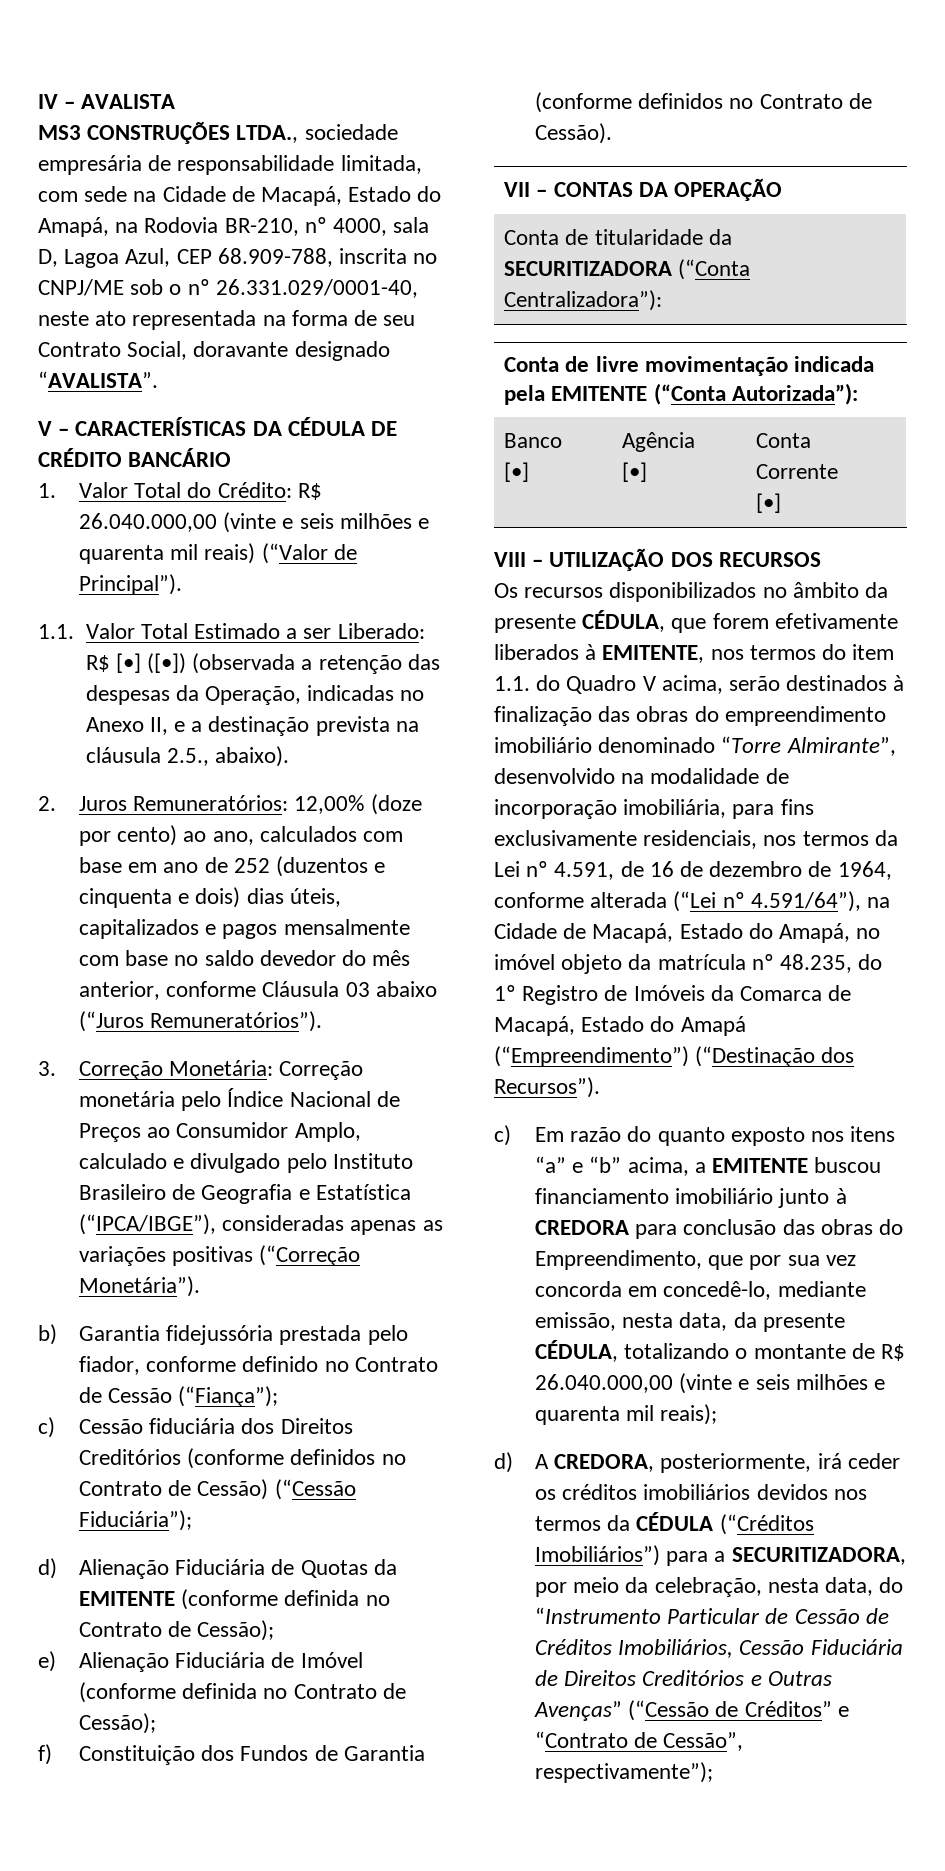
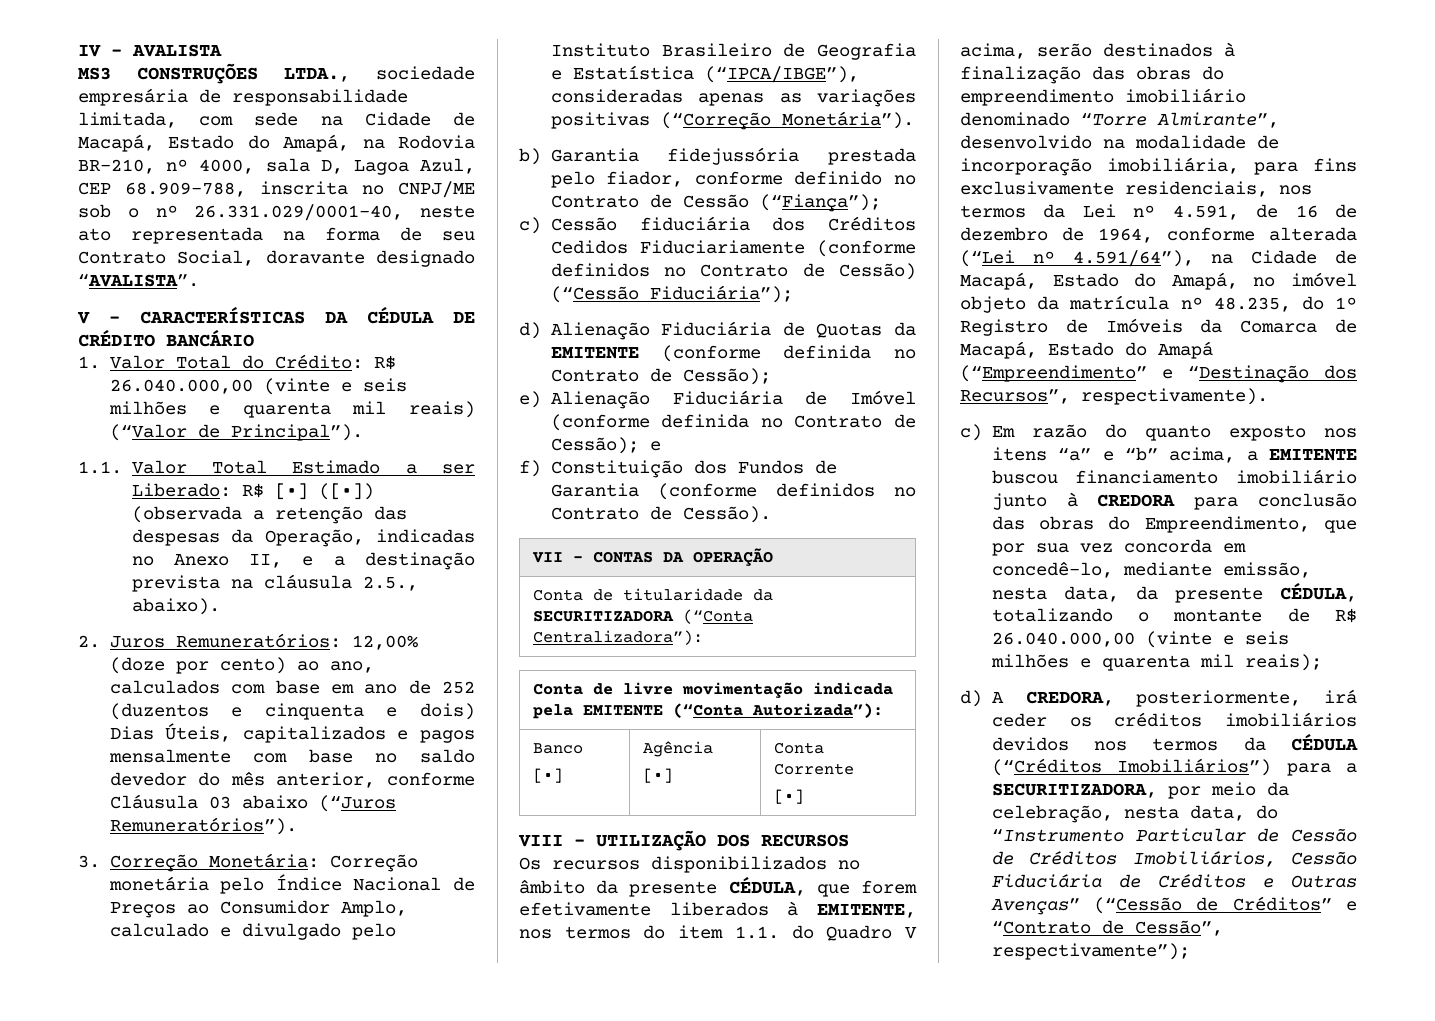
- 2. Juros Remuneratórios: 12,00% (doze por cento) ao ano, calculados com base em ano de 252 (duzentos e cinquenta e dois) dias úteis, capitalizados e pagos mensalmente com base no saldo devedor do mês anterior, conforme Cláusula 03 abaixo (“Juros Remuneratórios”).
+ 2. Juros Remuneratórios: 12,00% (doze por cento) ao ano, calculados com base em ano de 252 (duzentos e cinquenta e dois) Dias Úteis, capitalizados e pagos mensalmente com base no saldo devedor do mês anterior, conforme Cláusula 03 abaixo (“Juros Remuneratórios”).
- c) Cessão fiduciária dos Direitos Creditórios (conforme definidos no Contrato de Cessão) (“Cessão Fiduciária”);
+ c) Cessão fiduciária dos Créditos Cedidos Fiduciariamente (conforme definidos no Contrato de Cessão) (“Cessão Fiduciária”);
- e) Alienação Fiduciária de Imóvel (conforme definida no Contrato de Cessão);
+ e) Alienação Fiduciária de Imóvel (conforme definida no Contrato de Cessão); e
- Os recursos disponibilizados no âmbito da presente CÉDULA, que forem efetivamente liberados à EMITENTE, nos termos do item 1.1. do Quadro V acima, serão destinados à finalização das obras do empreendimento imobiliário denominado “Torre Almirante”, desenvolvido na modalidade de incorporação imobiliária, para fins exclusivamente residenciais, nos termos da Lei nº 4.591, de 16 de dezembro de 1964, conforme alterada (“Lei nº 4.591/64”), na Cidade de Macapá, Estado do Amapá, no imóvel objeto da matrícula nº 48.235, do 1º Registro de Imóveis da Comarca de Macapá, Estado do Amapá (“Empreendimento”) (“Destinação dos Recursos”).
+ Os recursos disponibilizados no âmbito da presente CÉDULA, que forem efetivamente liberados à EMITENTE, nos termos do item 1.1. do Quadro V acima, serão destinados à finalização das obras do empreendimento imobiliário denominado “Torre Almirante”, desenvolvido na modalidade de incorporação imobiliária, para fins exclusivamente residenciais, nos termos da Lei nº 4.591, de 16 de dezembro de 1964, conforme alterada (“Lei nº 4.591/64”), na Cidade de Macapá, Estado do Amapá, no imóvel objeto da matrícula nº 48.235, do 1º Registro de Imóveis da Comarca de Macapá, Estado do Amapá (“Empreendimento” e “Destinação dos Recursos”, respectivamente).
- d) A CREDORA, posteriormente, irá ceder os créditos imobiliários devidos nos termos da CÉDULA (“Créditos Imobiliários”) para a SECURITIZADORA, por meio da celebração, nesta data, do “Instrumento Particular de Cessão de Créditos Imobiliários, Cessão Fiduciária de Direitos Creditórios e Outras Avenças” (“Cessão de Créditos” e “Contrato de Cessão”, respectivamente”);
+ d) A CREDORA, posteriormente, irá ceder os créditos imobiliários devidos nos termos da CÉDULA (“Créditos Imobiliários”) para a SECURITIZADORA, por meio da celebração, nesta data, do “Instrumento Particular de Cessão de Créditos Imobiliários, Cessão Fiduciária de Créditos e Outras Avenças” (“Cessão de Créditos” e “Contrato de Cessão”, respectivamente”);

